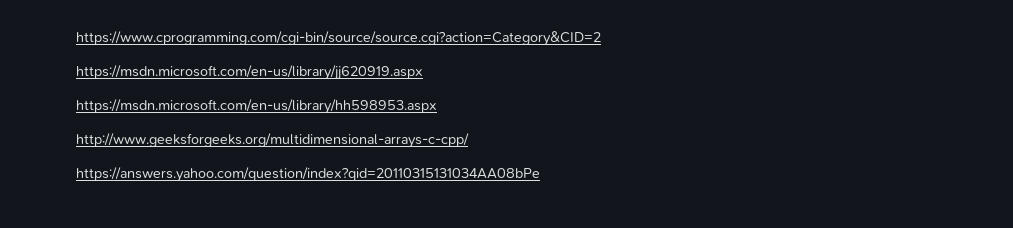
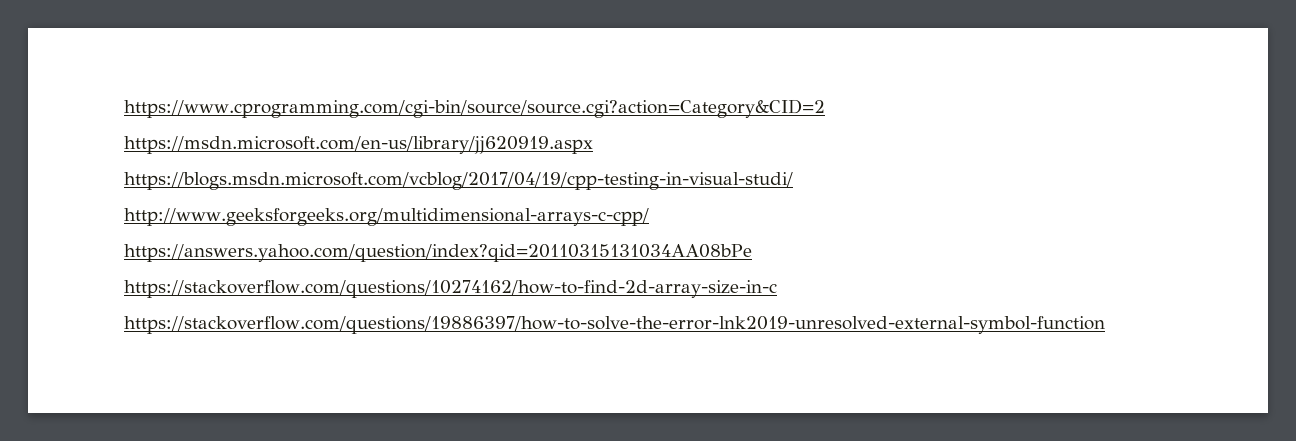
- https://msdn.microsoft.com/en-us/library/hh598953.aspx
+ https://blogs.msdn.microsoft.com/vcblog/2017/04/19/cpp-testing-in-visual-studi/
+ https://stackoverflow.com/questions/10274162/how-to-find-2d-array-size-in-c
+ https://stackoverflow.com/questions/19886397/how-to-solve-the-error-lnk2019-unresolved-external-symbol-function

